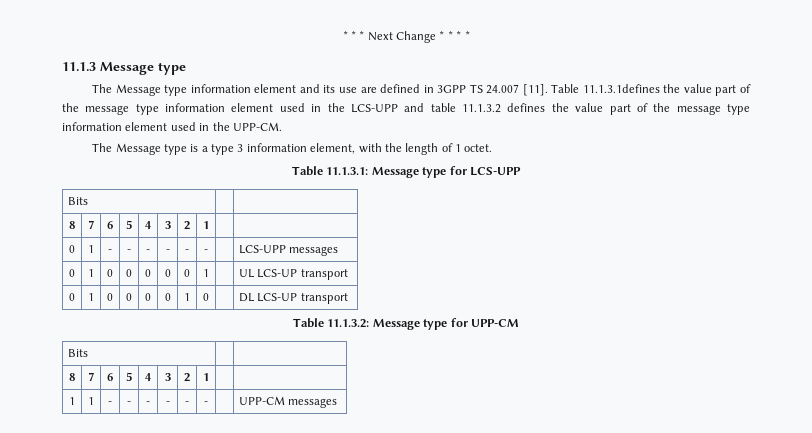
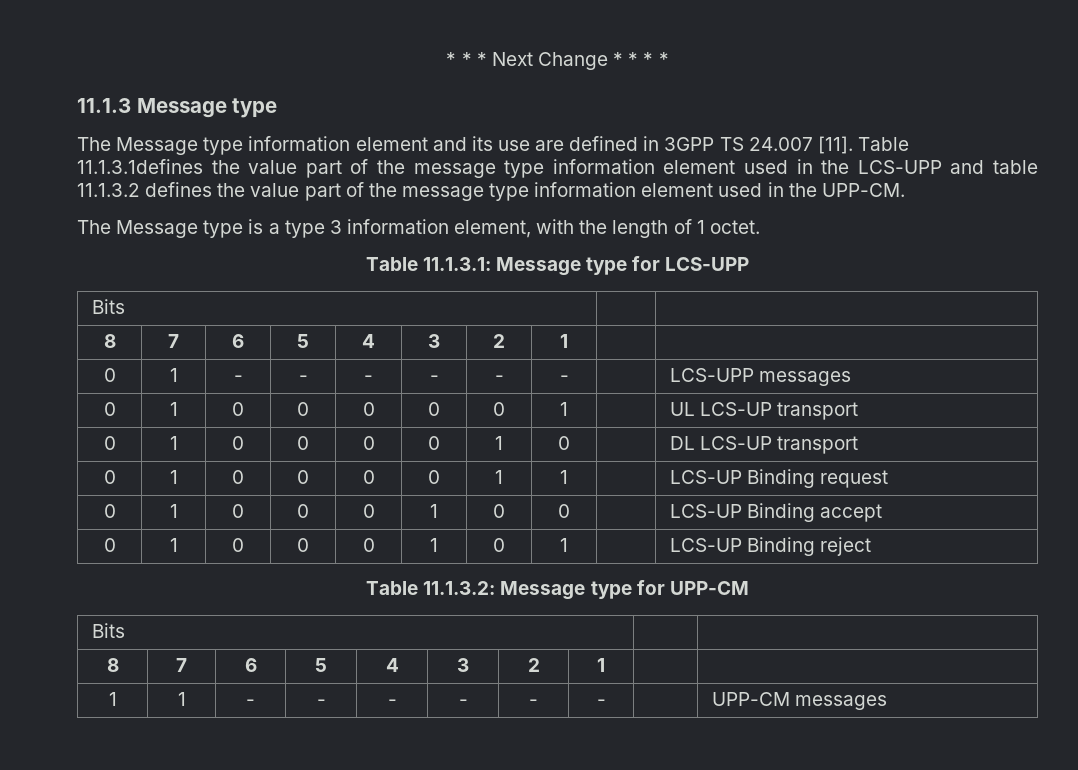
+ 0 | 1 | 0 | 0 | 0 | 0 | 1 | 1 | | LCS-UP Binding request
+ 0 | 1 | 0 | 0 | 0 | 1 | 0 | 0 | | LCS-UP Binding accept
+ 0 | 1 | 0 | 0 | 0 | 1 | 0 | 1 | | LCS-UP Binding reject

